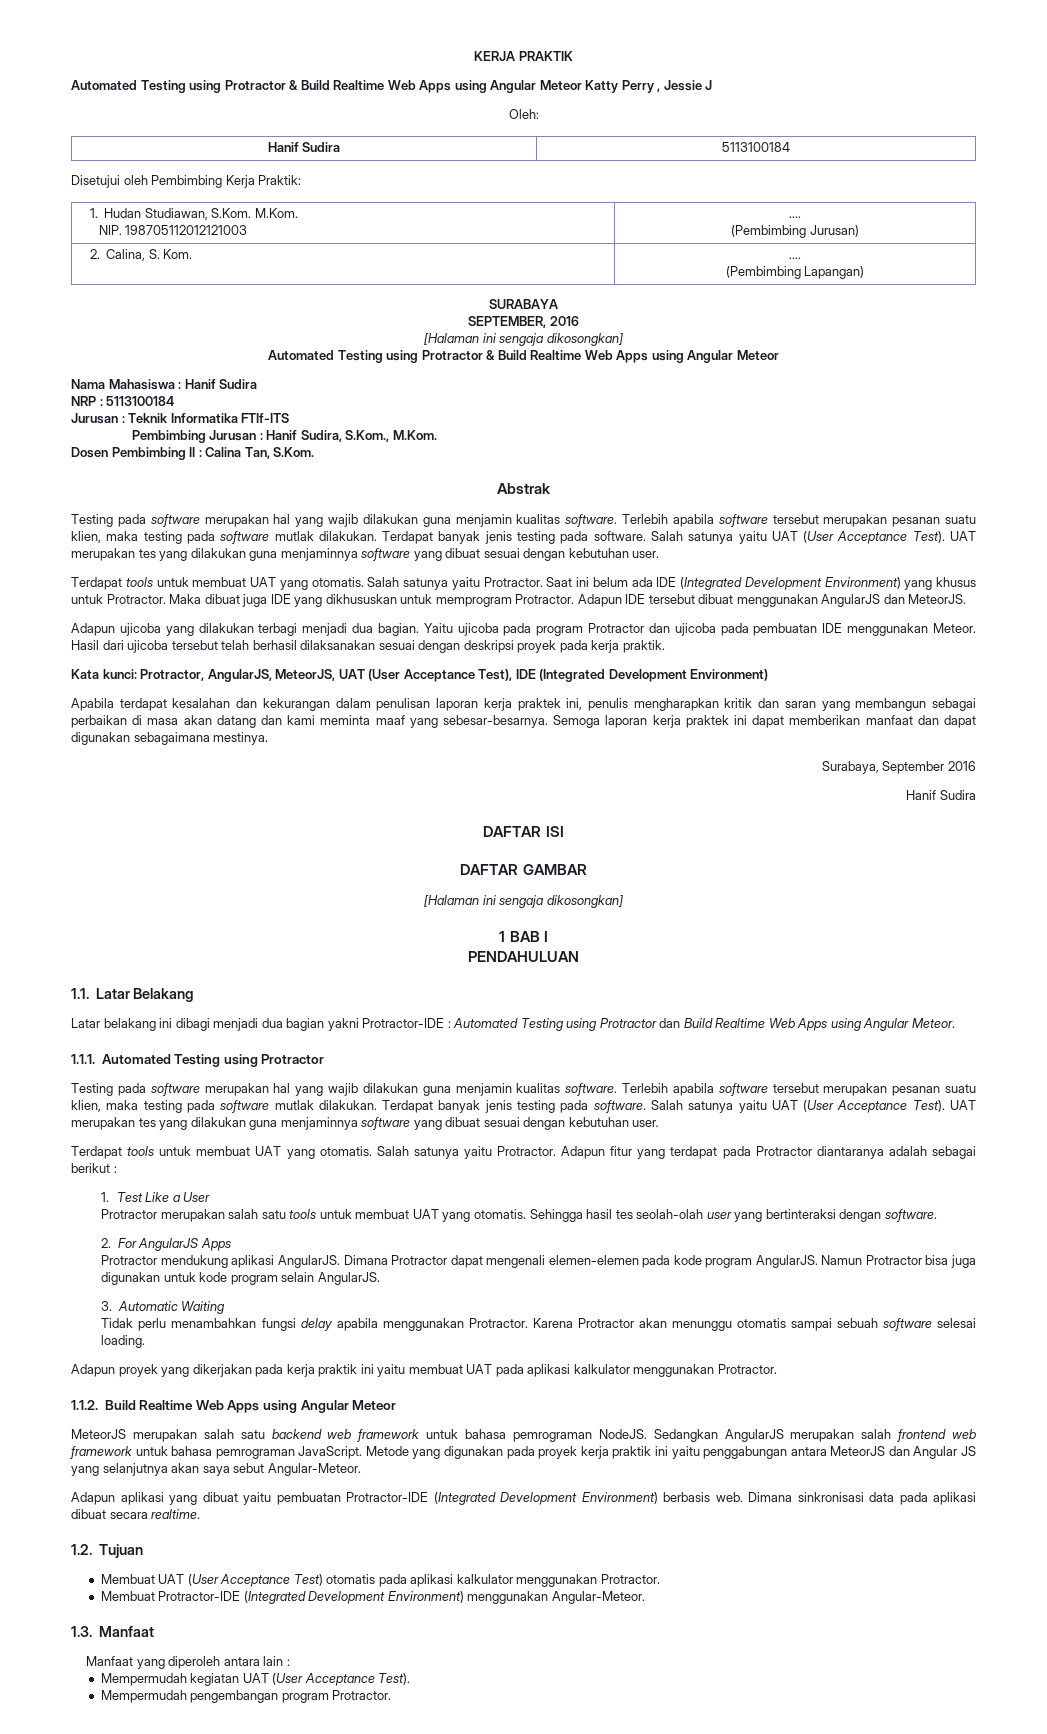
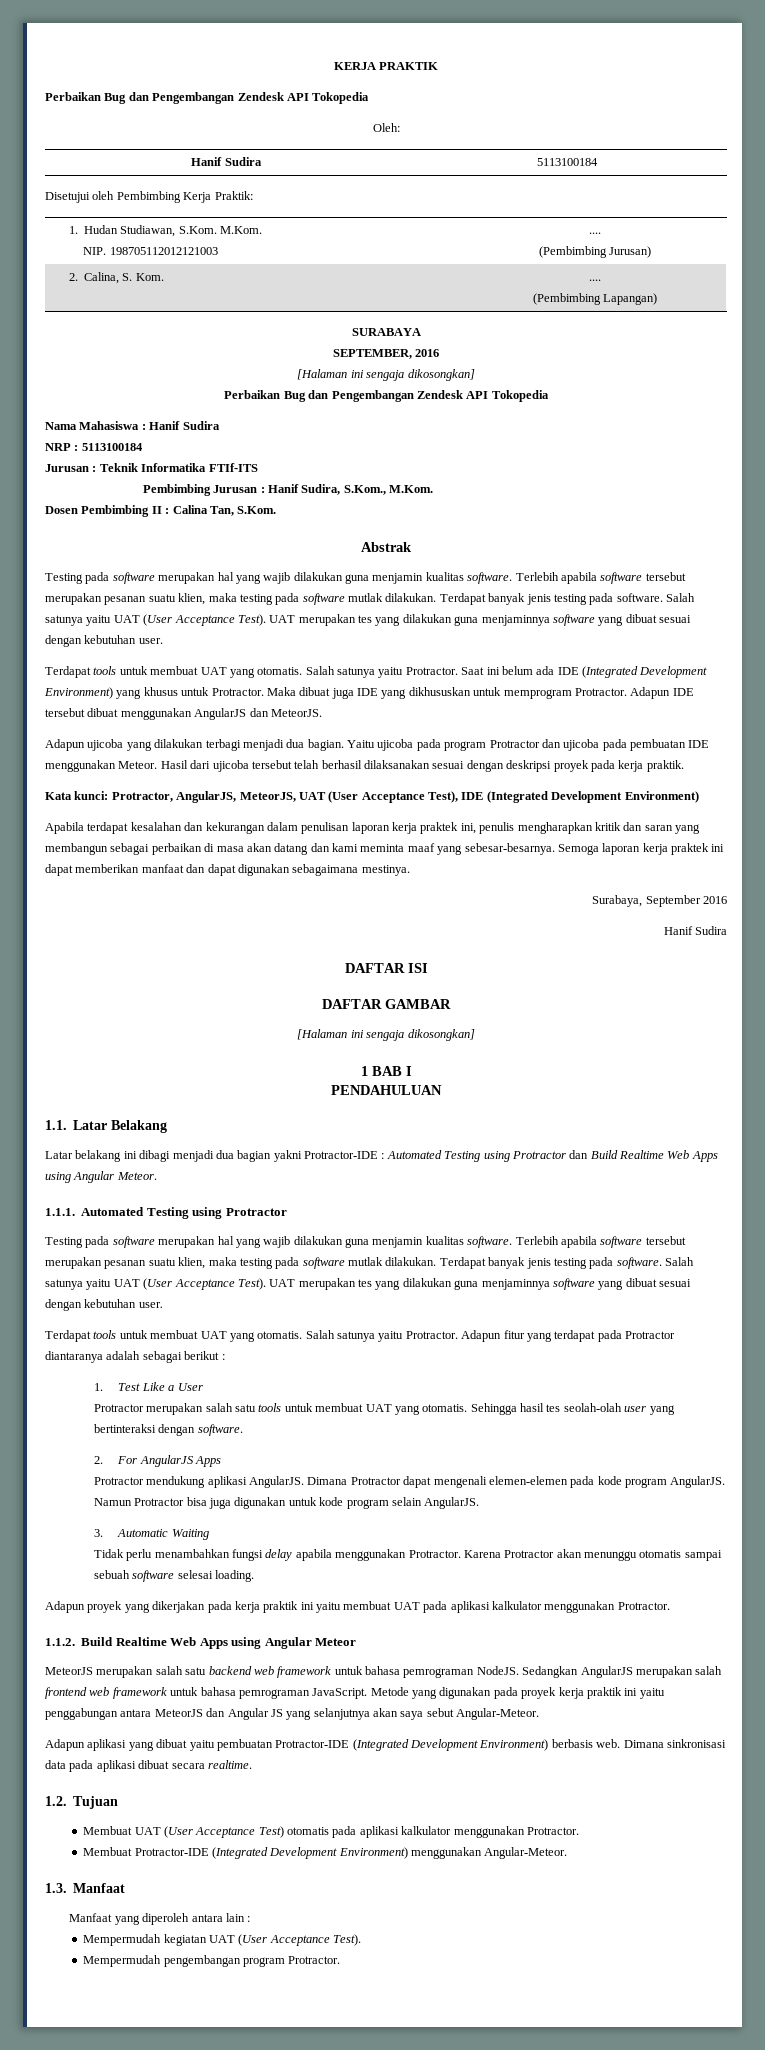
  KERJA PRAKTIK
- Automated Testing using Protractor & Build Realtime Web Apps using Angular Meteor Katty Perry , Jessie J
+ Perbaikan Bug dan Pengembangan Zendesk API Tokopedia
  SEPTEMBER, 2016
  [Halaman ini sengaja dikosongkan]
- Automated Testing using Protractor & Build Realtime Web Apps using Angular Meteor
+ Perbaikan Bug dan Pengembangan Zendesk API Tokopedia

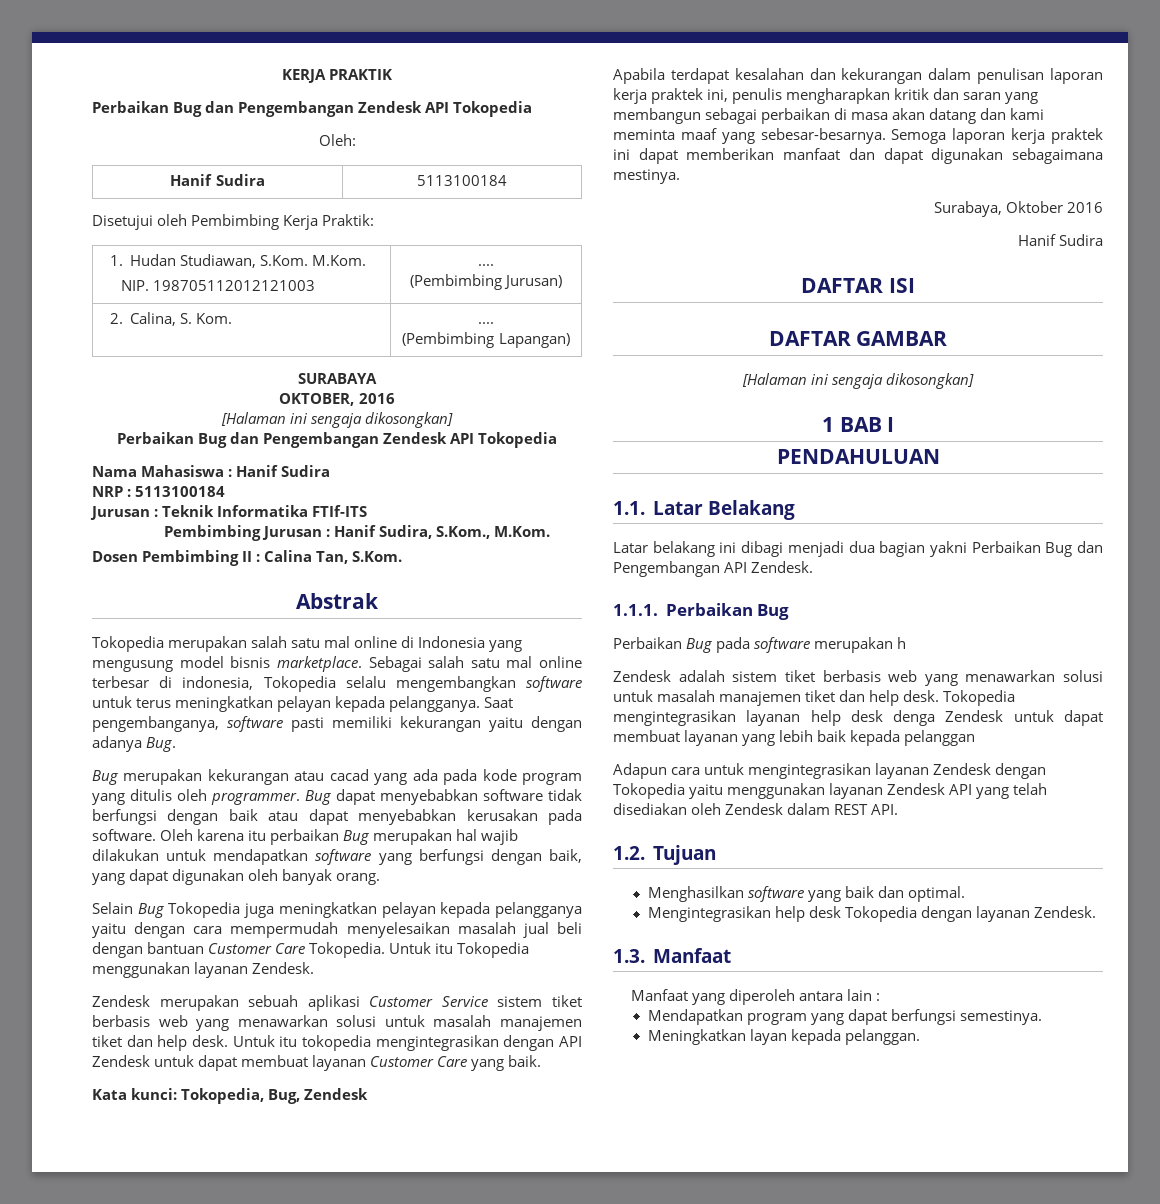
- SEPTEMBER, 2016
+ OKTOBER, 2016
  Abstrak
- Testing pada software merupakan hal yang wajib dilakukan guna menjamin kualitas software. Terlebih apabila software tersebut merupakan pesanan suatu klien, maka testing pada software mutlak dilakukan. Terdapat banyak jenis testing pada software. Salah satunya yaitu UAT (User Acceptance Test). UAT merupakan tes yang dilakukan guna menjaminnya software yang dibuat sesuai dengan kebutuhan user.
- Terdapat tools untuk membuat UAT yang otomatis. Salah satunya yaitu Protractor. Saat ini belum ada IDE (Integrated Development Environment) yang khusus untuk Protractor. Maka dibuat juga IDE yang dikhususkan untuk memprogram Protractor. Adapun IDE tersebut dibuat menggunakan AngularJS dan MeteorJS.
- Adapun ujicoba yang dilakukan terbagi menjadi dua bagian. Yaitu ujicoba pada program Protractor dan ujicoba pada pembuatan IDE menggunakan Meteor. Hasil dari ujicoba tersebut telah berhasil dilaksanakan sesuai dengan deskripsi proyek pada kerja praktik.
- Kata kunci: Protractor, AngularJS, MeteorJS, UAT (User Acceptance Test), IDE (Integrated Development Environment)
+ Tokopedia merupakan salah satu mal online di Indonesia yang mengusung model bisnis marketplace. Sebagai salah satu mal online terbesar di indonesia, Tokopedia selalu mengembangkan software untuk terus meningkatkan pelayan kepada pelangganya. Saat pengembanganya, software pasti memiliki kekurangan yaitu dengan adanya Bug.
+ Bug merupakan kekurangan atau cacad yang ada pada kode program yang ditulis oleh programmer. Bug dapat menyebabkan software tidak berfungsi dengan baik atau dapat menyebabkan kerusakan pada software. Oleh karena itu perbaikan Bug merupakan hal wajib dilakukan untuk mendapatkan software yang berfungsi dengan baik, yang dapat digunakan oleh banyak orang.
+ Selain Bug Tokopedia juga meningkatkan pelayan kepada pelangganya yaitu dengan cara mempermudah menyelesaikan masalah jual beli dengan bantuan Customer Care Tokopedia. Untuk itu Tokopedia menggunakan layanan Zendesk.
+ Zendesk merupakan sebuah aplikasi Customer Service sistem tiket berbasis web yang menawarkan solusi untuk masalah manajemen tiket dan help desk. Untuk itu tokopedia mengintegrasikan dengan API Zendesk untuk dapat membuat layanan Customer Care yang baik.
+ Kata kunci: Tokopedia, Bug, Zendesk
- Surabaya, September 2016
+ Surabaya, Oktober 2016
- Latar belakang ini dibagi menjadi dua bagian yakni Protractor-IDE : Automated Testing using Protractor dan Build Realtime Web Apps using Angular Meteor.
- 1.1.1. Automated Testing using Protractor
- Testing pada software merupakan hal yang wajib dilakukan guna menjamin kualitas software. Terlebih apabila software tersebut merupakan pesanan suatu klien, maka testing pada software mutlak dilakukan. Terdapat banyak jenis testing pada software. Salah satunya yaitu UAT (User Acceptance Test). UAT merupakan tes yang dilakukan guna menjaminnya software yang dibuat sesuai dengan kebutuhan user.
- Terdapat tools untuk membuat UAT yang otomatis. Salah satunya yaitu Protractor. Adapun fitur yang terdapat pada Protractor diantaranya adalah sebagai berikut :
- 1. Test Like a User
- Protractor merupakan salah satu tools untuk membuat UAT yang otomatis. Sehingga hasil tes seolah-olah user yang bertinteraksi dengan software.
- 2. For AngularJS Apps
- Protractor mendukung aplikasi AngularJS. Dimana Protractor dapat mengenali elemen-elemen pada kode program AngularJS. Namun Protractor bisa juga digunakan untuk kode program selain AngularJS.
- 3. Automatic Waiting
- Tidak perlu menambahkan fungsi delay apabila menggunakan Protractor. Karena Protractor akan menunggu otomatis sampai sebuah software selesai loading.
- Adapun proyek yang dikerjakan pada kerja praktik ini yaitu membuat UAT pada aplikasi kalkulator menggunakan Protractor.
- 1.1.2. Build Realtime Web Apps using Angular Meteor
- MeteorJS merupakan salah satu backend web framework untuk bahasa pemrograman NodeJS. Sedangkan AngularJS merupakan salah frontend web framework untuk bahasa pemrograman JavaScript. Metode yang digunakan pada proyek kerja praktik ini yaitu penggabungan antara MeteorJS dan Angular JS yang selanjutnya akan saya sebut Angular-Meteor.
- Adapun aplikasi yang dibuat yaitu pembuatan Protractor-IDE (Integrated Development Environment) berbasis web. Dimana sinkronisasi data pada aplikasi dibuat secara realtime.
+ Latar belakang ini dibagi menjadi dua bagian yakni Perbaikan Bug dan Pengembangan API Zendesk.
+ 1.1.1. Perbaikan Bug
+ Perbaikan Bug pada software merupakan h
+ Zendesk adalah sistem tiket berbasis web yang menawarkan solusi untuk masalah manajemen tiket dan help desk. Tokopedia mengintegrasikan layanan help desk denga Zendesk untuk dapat membuat layanan yang lebih baik kepada pelanggan
+ Adapun cara untuk mengintegrasikan layanan Zendesk dengan Tokopedia yaitu menggunakan layanan Zendesk API yang telah disediakan oleh Zendesk dalam REST API.
  1.2. Tujuan
- Membuat UAT (User Acceptance Test) otomatis pada aplikasi kalkulator menggunakan Protractor.
- Membuat Protractor-IDE (Integrated Development Environment) menggunakan Angular-Meteor.
+ Menghasilkan software yang baik dan optimal.
+ Mengintegrasikan help desk Tokopedia dengan layanan Zendesk.
- Mempermudah kegiatan UAT (User Acceptance Test).
- Mempermudah pengembangan program Protractor.
+ Mendapatkan program yang dapat berfungsi semestinya.
+ Meningkatkan layan kepada pelanggan.

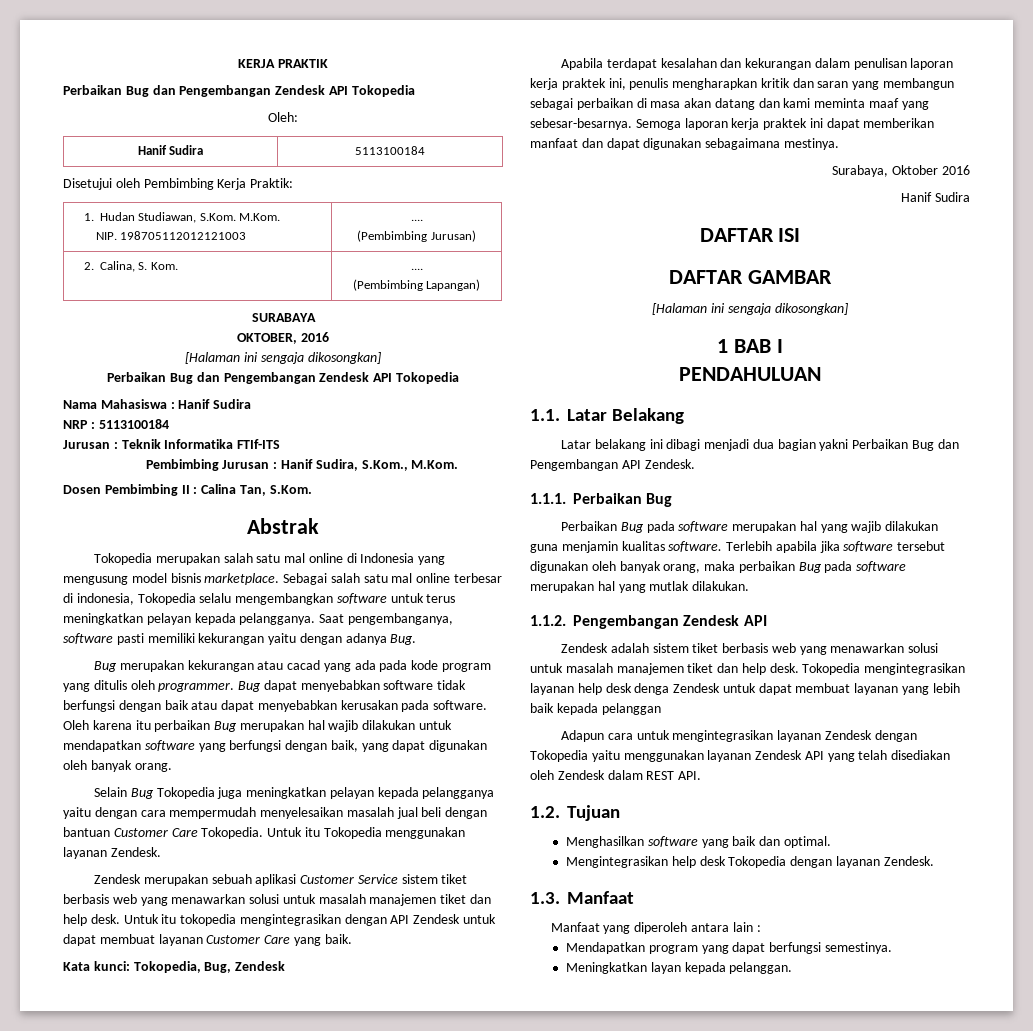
- Perbaikan Bug pada software merupakan h
+ Perbaikan Bug pada software merupakan hal yang wajib dilakukan guna menjamin kualitas software. Terlebih apabila jika software tersebut digunakan oleh banyak orang, maka perbaikan Bug pada software merupakan hal yang mutlak dilakukan.
+ 1.1.2. Pengembangan Zendesk API

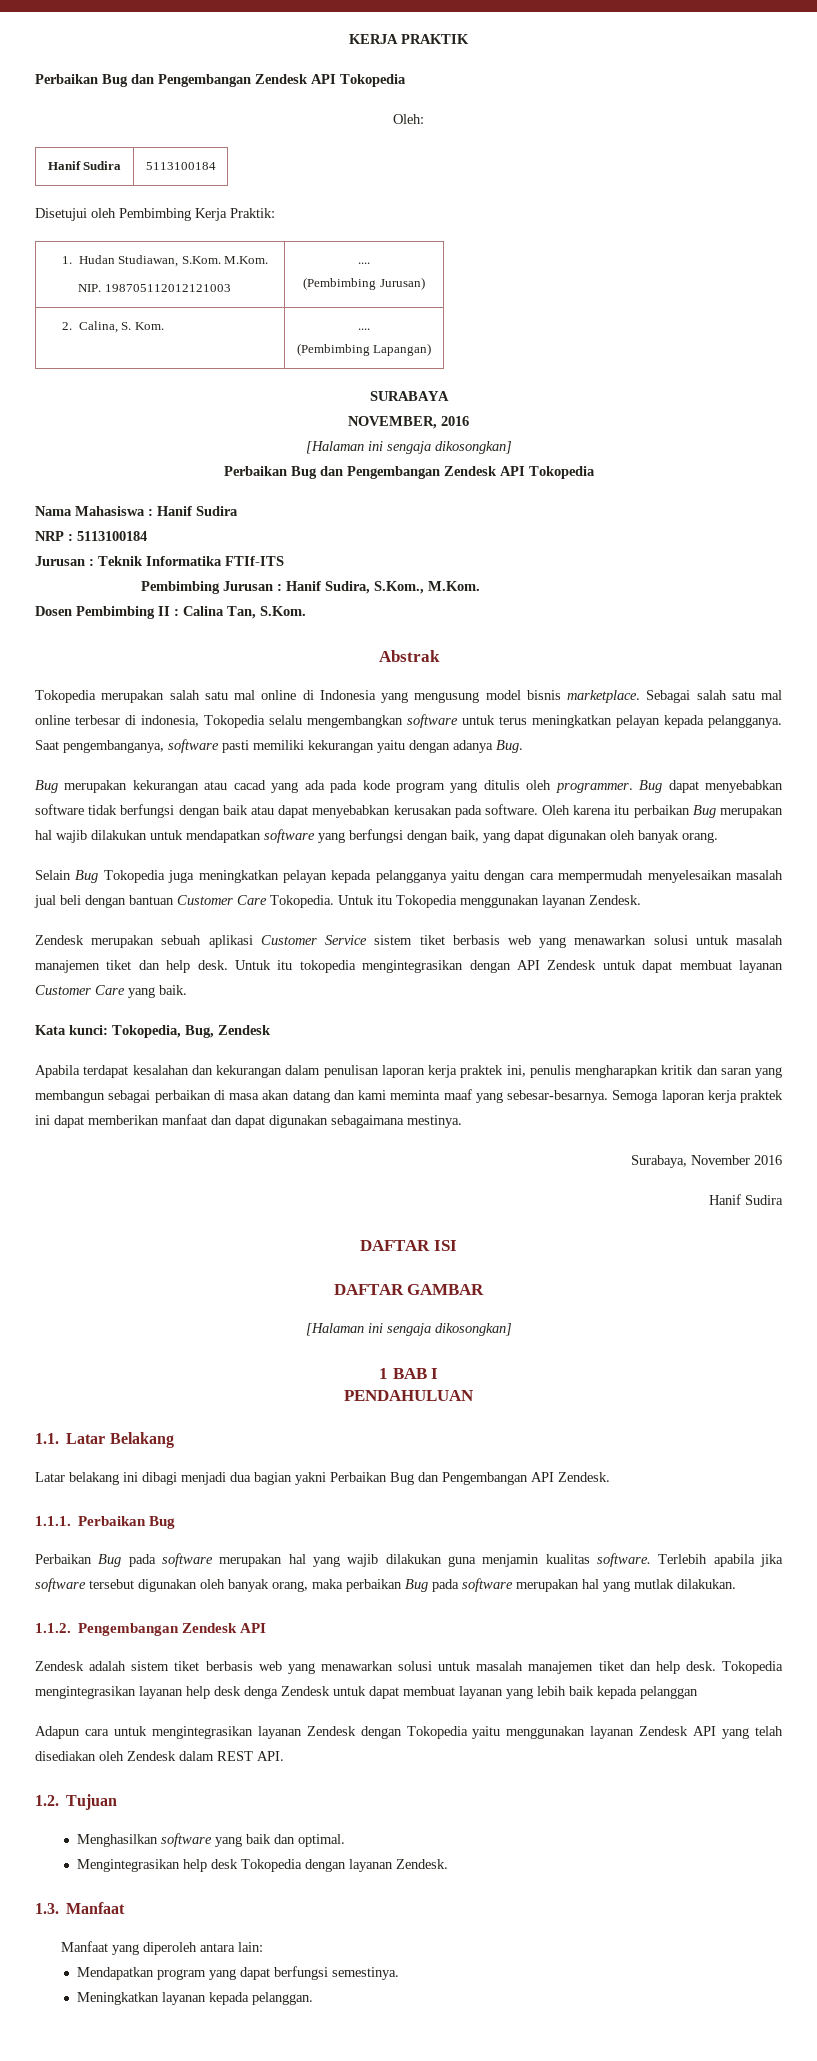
- OKTOBER, 2016
+ NOVEMBER, 2016
- Surabaya, Oktober 2016
+ Surabaya, November 2016
- Manfaat yang diperoleh antara lain :
+ Manfaat yang diperoleh antara lain:
- Meningkatkan layan kepada pelanggan.
+ Meningkatkan layanan kepada pelanggan.

